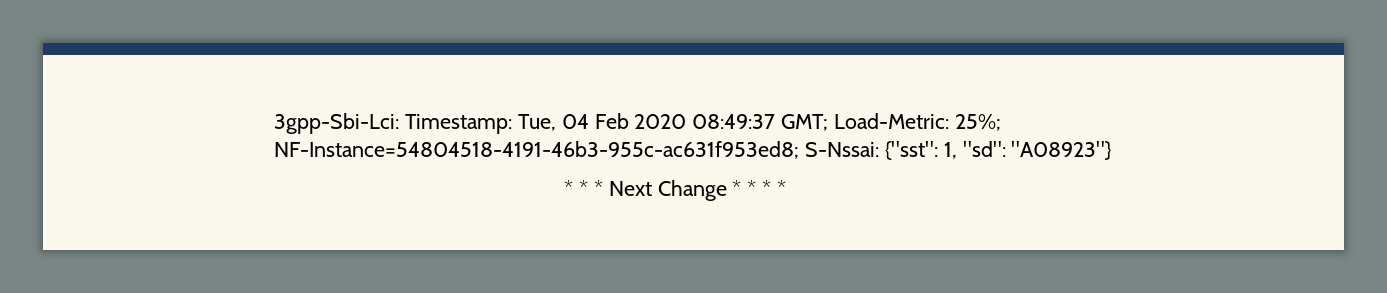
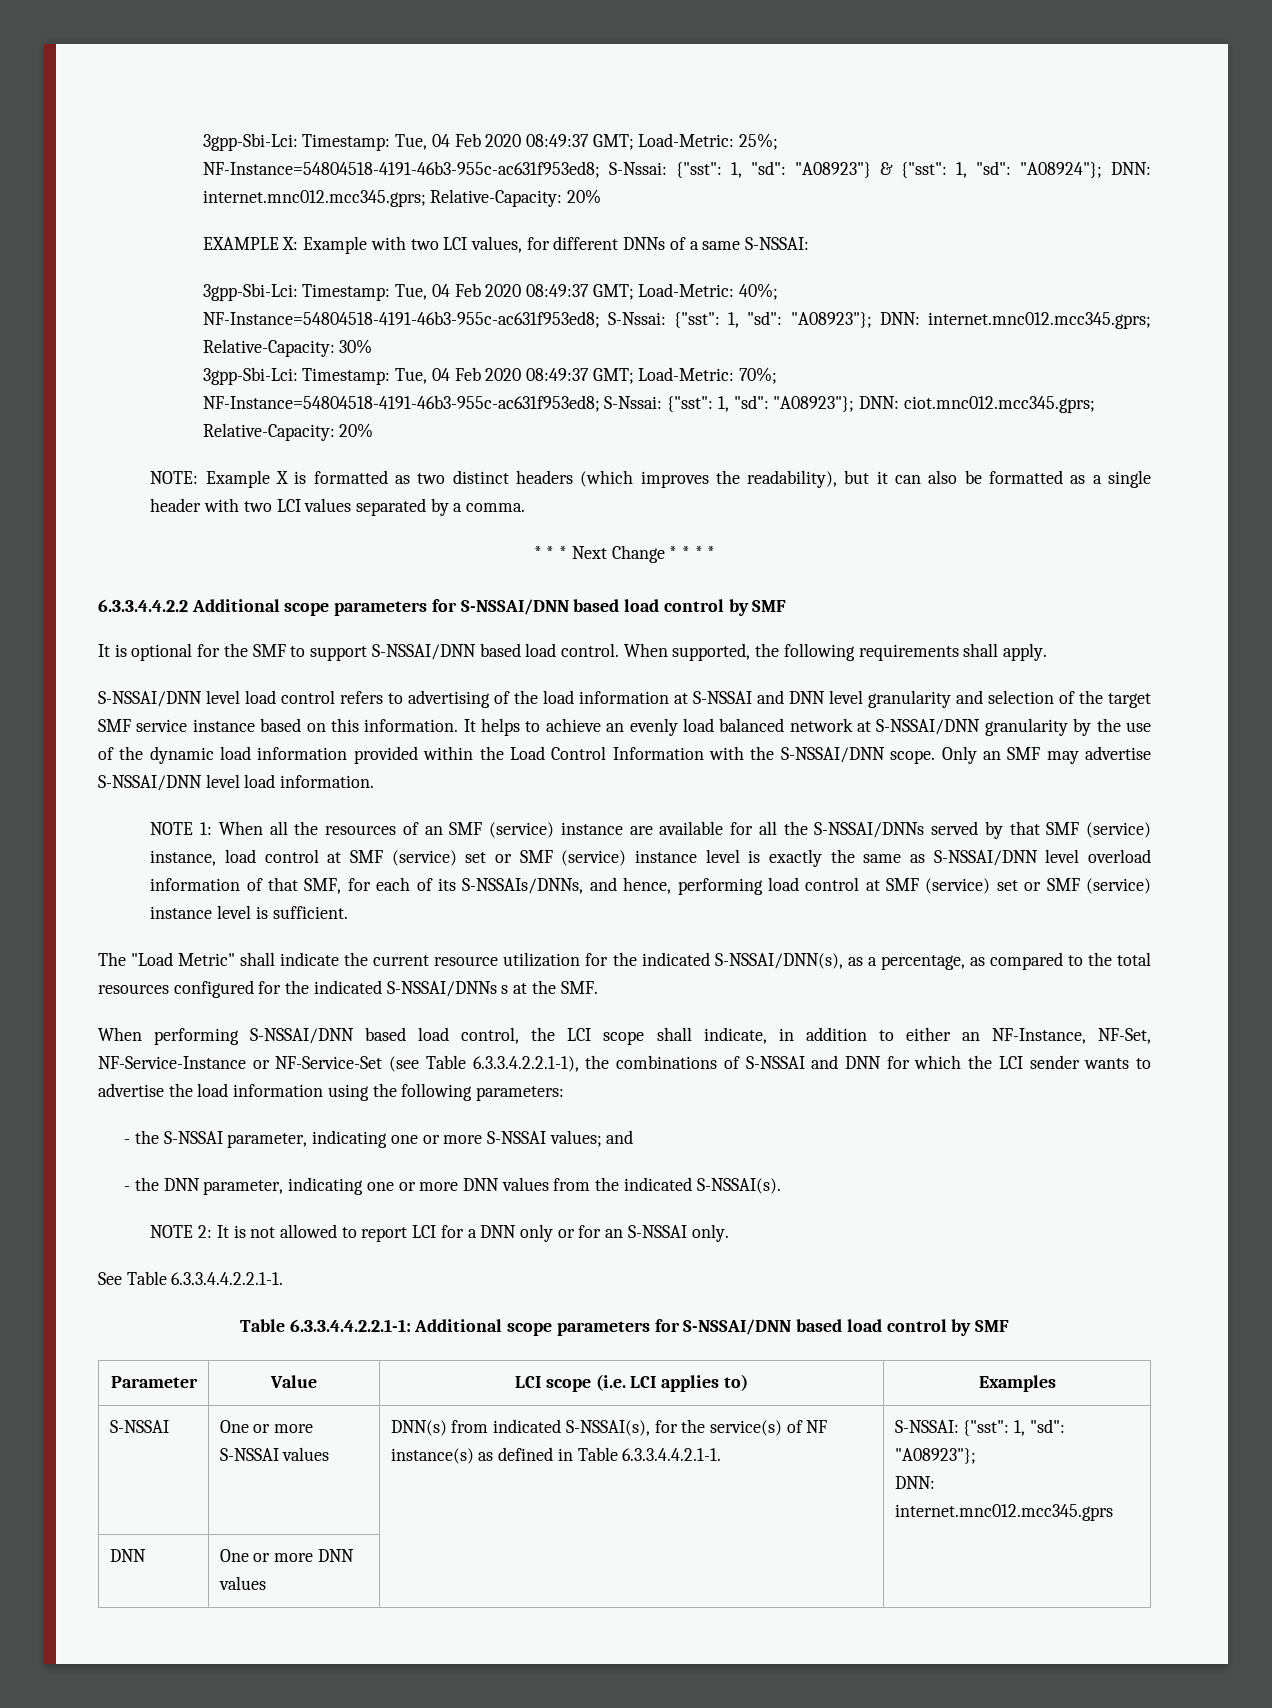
- 3gpp-Sbi-Lci: Timestamp: Tue, 04 Feb 2020 08:49:37 GMT; Load-Metric: 25%; NF-Instance=54804518-4191-46b3-955c-ac631f953ed8; S-Nssai: {"sst": 1, "sd": "A08923"}
+ 3gpp-Sbi-Lci: Timestamp: Tue, 04 Feb 2020 08:49:37 GMT; Load-Metric: 25%; NF-Instance=54804518-4191-46b3-955c-ac631f953ed8; S-Nssai: {"sst": 1, "sd": "A08923"} & {"sst": 1, "sd": "A08924"}; DNN: internet.mnc012.mcc345.gprs; Relative-Capacity: 20%
+ EXAMPLE X: Example with two LCI values, for different DNNs of a same S-NSSAI:
+ 3gpp-Sbi-Lci: Timestamp: Tue, 04 Feb 2020 08:49:37 GMT; Load-Metric: 40%; NF-Instance=54804518-4191-46b3-955c-ac631f953ed8; S-Nssai: {"sst": 1, "sd": "A08923"}; DNN: internet.mnc012.mcc345.gprs; Relative-Capacity: 30%
+ 3gpp-Sbi-Lci: Timestamp: Tue, 04 Feb 2020 08:49:37 GMT; Load-Metric: 70%; NF-Instance=54804518-4191-46b3-955c-ac631f953ed8; S-Nssai: {"sst": 1, "sd": "A08923"}; DNN: ciot.mnc012.mcc345.gprs; Relative-Capacity: 20%
+ NOTE: Example X is formatted as two distinct headers (which improves the readability), but it can also be formatted as a single header with two LCI values separated by a comma.
+ 6.3.3.4.4.2.2 Additional scope parameters for S-NSSAI/DNN based load control by SMF
+ It is optional for the SMF to support S-NSSAI/DNN based load control. When supported, the following requirements shall apply.
+ S-NSSAI/DNN level load control refers to advertising of the load information at S-NSSAI and DNN level granularity and selection of the target SMF service instance based on this information. It helps to achieve an evenly load balanced network at S-NSSAI/DNN granularity by the use of the dynamic load information provided within the Load Control Information with the S-NSSAI/DNN scope. Only an SMF may advertise S-NSSAI/DNN level load information.
+ NOTE 1: When all the resources of an SMF (service) instance are available for all the S-NSSAI/DNNs served by that SMF (service) instance, load control at SMF (service) set or SMF (service) instance level is exactly the same as S-NSSAI/DNN level overload information of that SMF, for each of its S-NSSAIs/DNNs, and hence, performing load control at SMF (service) set or SMF (service) instance level is sufficient.
+ The "Load Metric" shall indicate the current resource utilization for the indicated S-NSSAI/DNN(s), as a percentage, as compared to the total resources configured for the indicated S-NSSAI/DNNs s at the SMF.
+ When performing S-NSSAI/DNN based load control, the LCI scope shall indicate, in addition to either an NF-Instance, NF-Set, NF-Service-Instance or NF-Service-Set (see Table 6.3.3.4.2.2.1-1), the combinations of S-NSSAI and DNN for which the LCI sender wants to advertise the load information using the following parameters:
+ - the S-NSSAI parameter, indicating one or more S-NSSAI values; and
+ - the DNN parameter, indicating one or more DNN values from the indicated S-NSSAI(s).
+ NOTE 2: It is not allowed to report LCI for a DNN only or for an S-NSSAI only.
+ See Table 6.3.3.4.4.2.2.1-1.
+ Table 6.3.3.4.4.2.2.1-1: Additional scope parameters for S-NSSAI/DNN based load control by SMF
+ Parameter | Value | LCI scope (i.e. LCI applies to) | Examples
+ S-NSSAI | One or more S-NSSAI values | DNN(s) from indicated S-NSSAI(s), for the service(s) of NF instance(s) as defined in Table 6.3.3.4.4.2.1-1. | S-NSSAI: {"sst": 1, "sd": "A08923"};
+ DNN: internet.mnc012.mcc345.gprs
+ DNN | One or more DNN values | |

